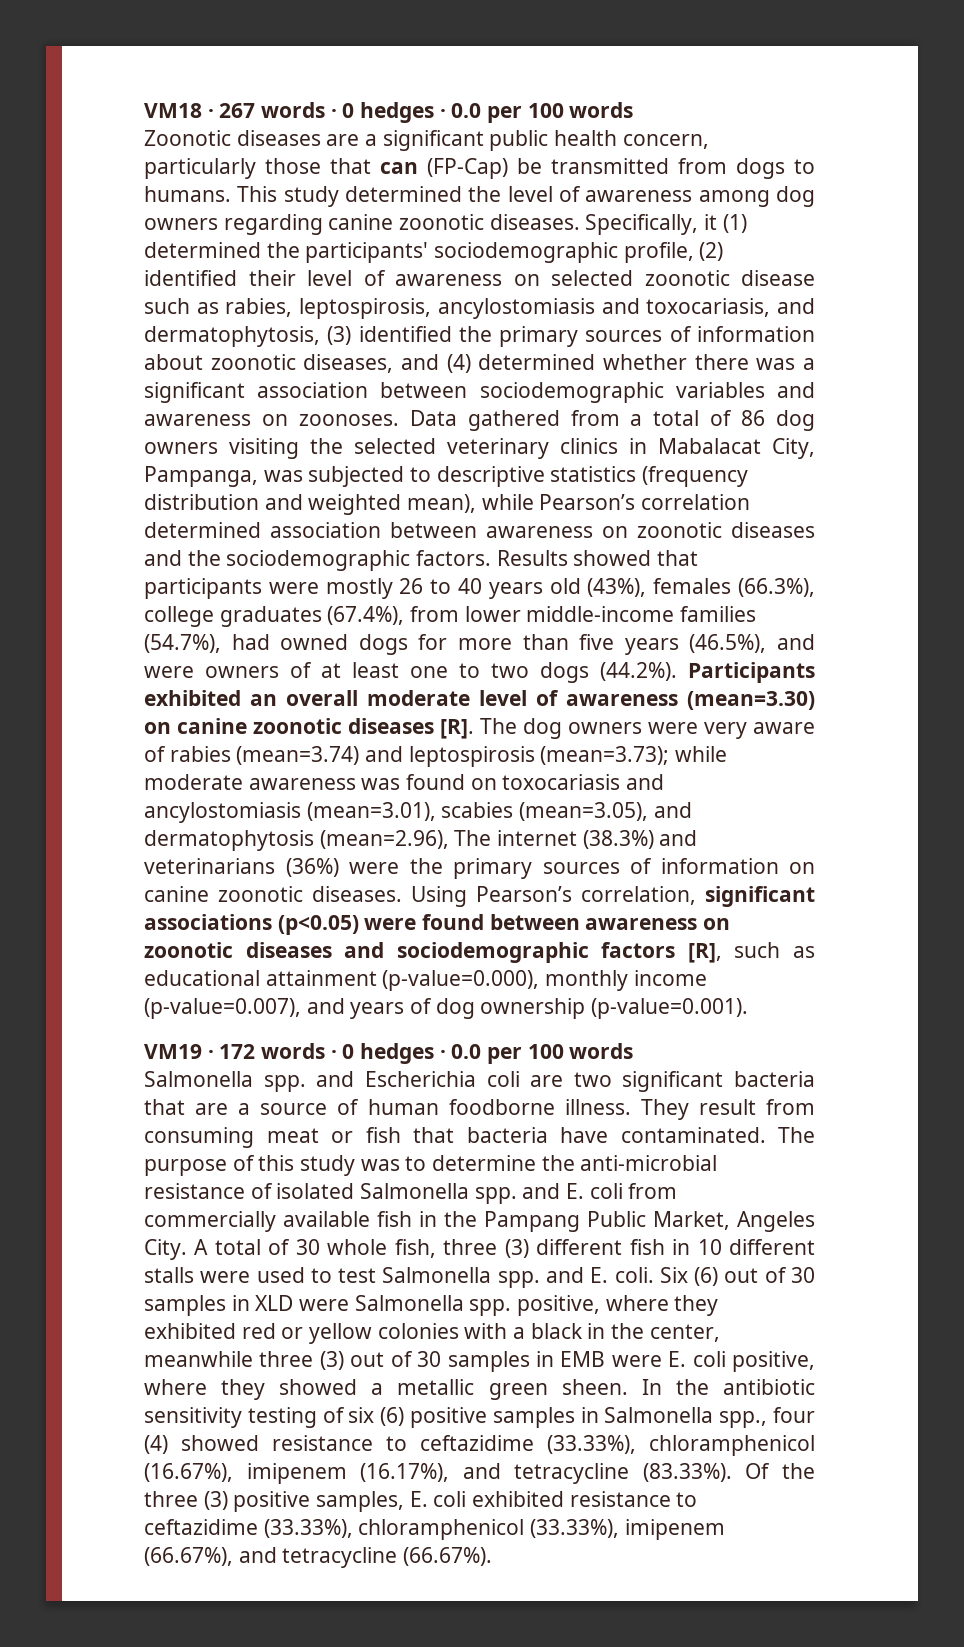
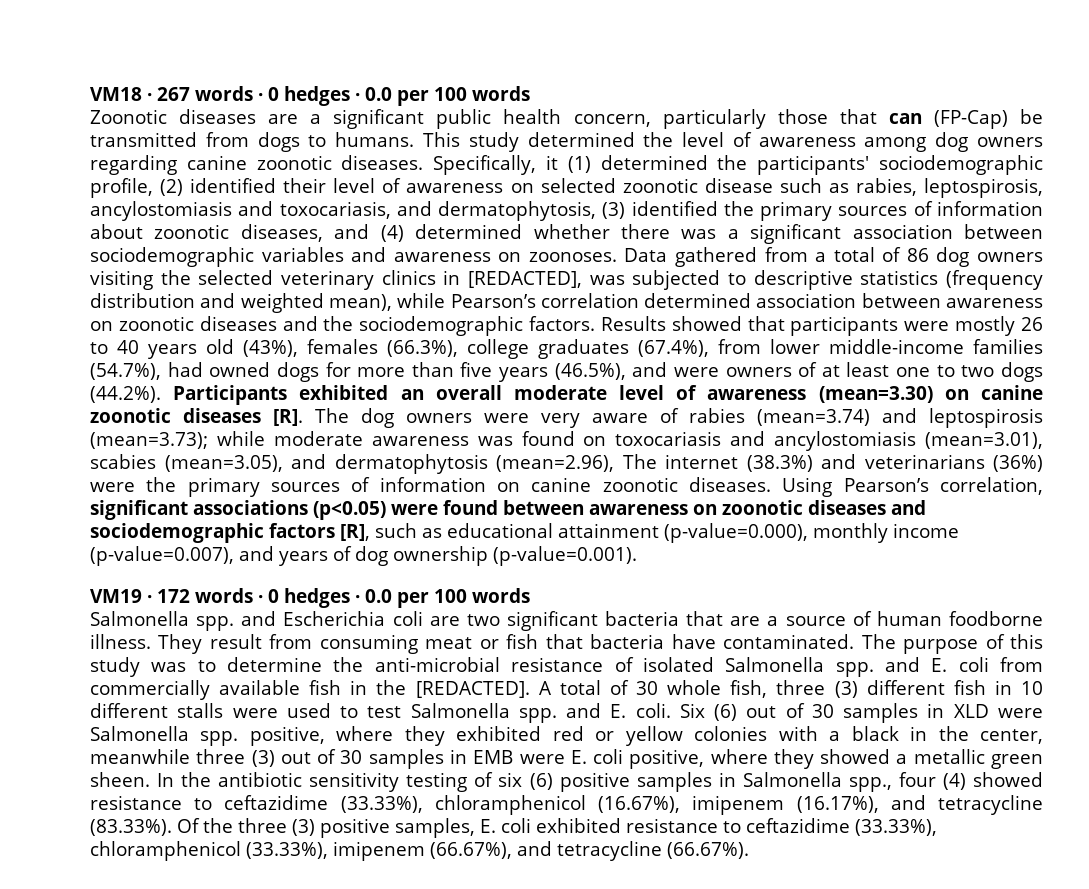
- Data gathered from a total of 86 dog owners visiting the selected veterinary clinics in Mabalacat City, Pampanga, was subjected to descriptive statistics (frequency distribution and weighted mean), while Pearson’s correlation determined association between awareness on zoonotic diseases and the sociodemographic factors.
+ Data gathered from a total of 86 dog owners visiting the selected veterinary clinics in [REDACTED], was subjected to descriptive statistics (frequency distribution and weighted mean), while Pearson’s correlation determined association between awareness on zoonotic diseases and the sociodemographic factors.
- The purpose of this study was to determine the anti-microbial resistance of isolated Salmonella spp. and E. coli from commercially available fish in the Pampang Public Market, Angeles City.
+ The purpose of this study was to determine the anti-microbial resistance of isolated Salmonella spp. and E. coli from commercially available fish in the [REDACTED].

